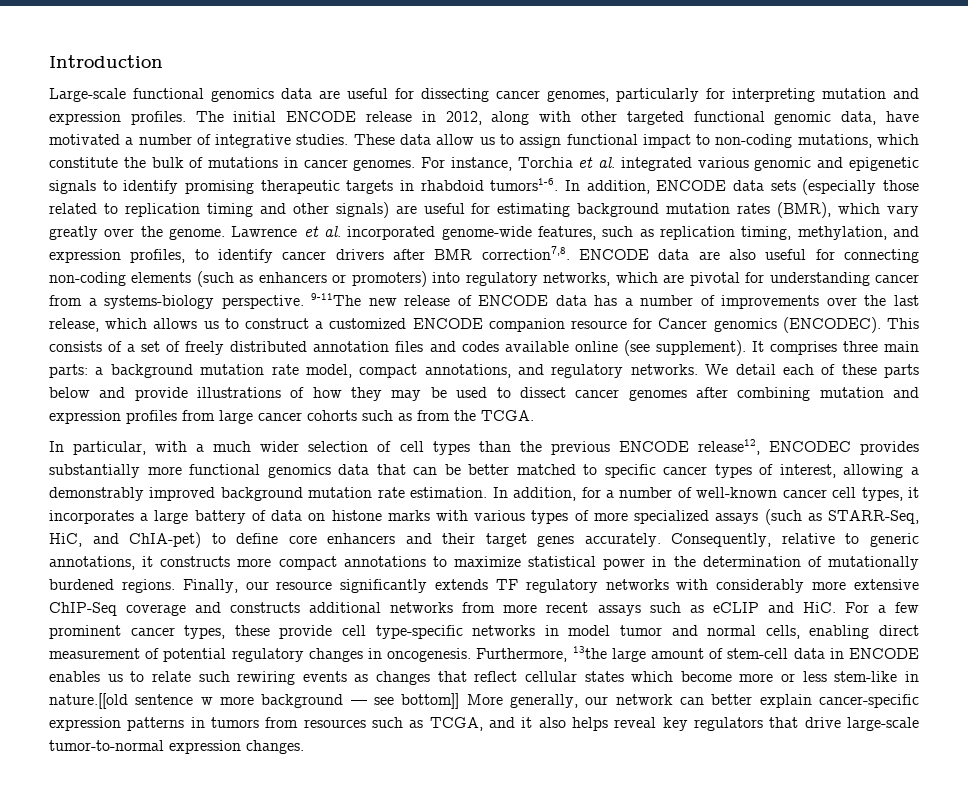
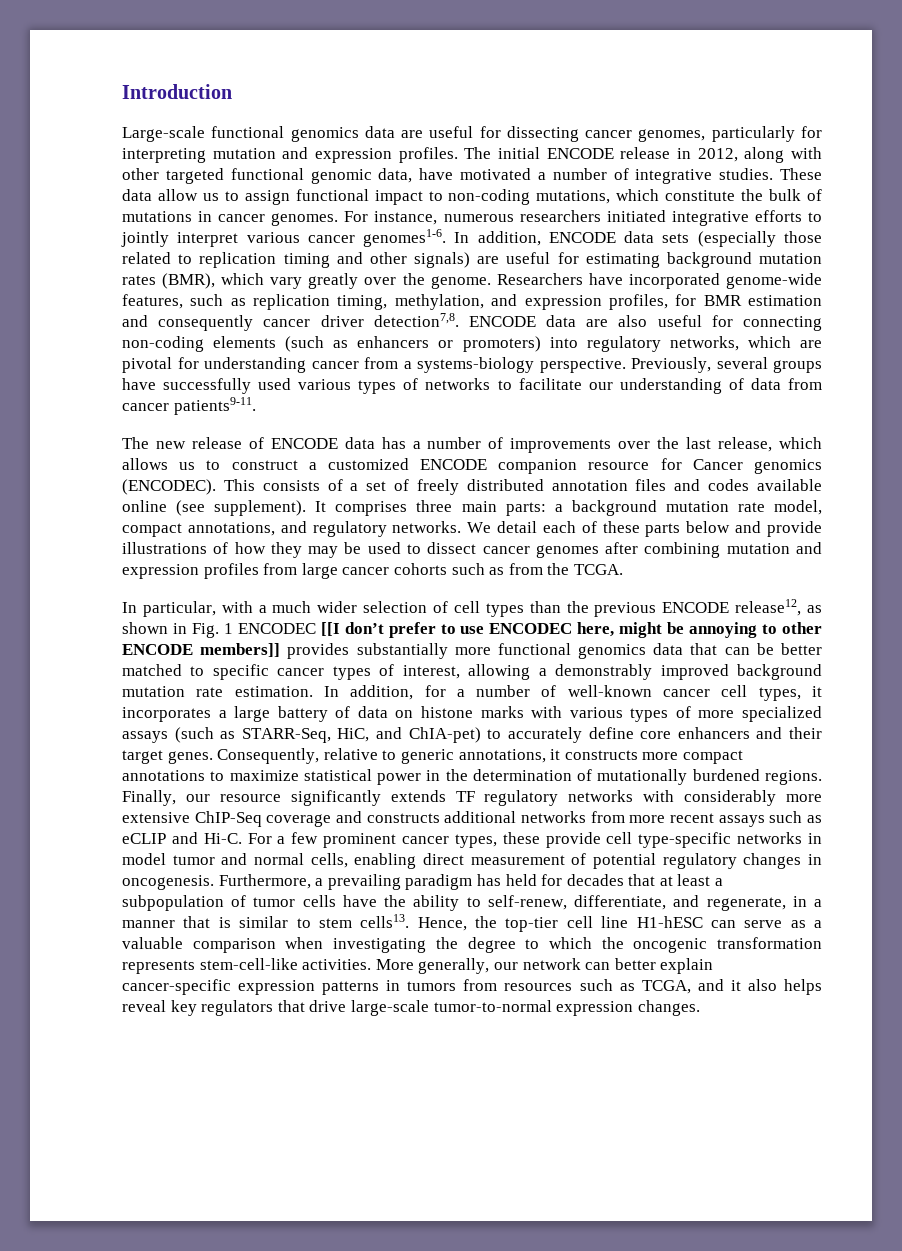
- For instance, Torchia et al. integrated various genomic and epigenetic signals to identify promising therapeutic targets in rhabdoid tumors1-6.
+ For instance, numerous researchers initiated integrative efforts to jointly interpret various cancer genomes1-6.
- Lawrence et al. incorporated genome-wide features, such as replication timing, methylation, and expression profiles, to identify cancer drivers after BMR correction7,8.
+ Researchers have incorporated genome-wide features, such as replication timing, methylation, and expression profiles, for BMR estimation and consequently cancer driver detection7,8.
- 9-11The new release of ENCODE data has a number of improvements over the last release, which allows us to construct a customized ENCODE companion resource for Cancer genomics (ENCODEC).
+ Previously, several groups have successfully used various types of networks to facilitate our understanding of data from cancer patients9-11.
+ The new release of ENCODE data has a number of improvements over the last release, which allows us to construct a customized ENCODE companion resource for Cancer genomics (ENCODEC).
- In particular, with a much wider selection of cell types than the previous ENCODE release12, ENCODEC provides substantially more functional genomics data that can be better matched to specific cancer types of interest, allowing a demonstrably improved background mutation rate estimation.
+ In particular, with a much wider selection of cell types than the previous ENCODE release12, as shown in Fig. 1 ENCODEC [[I don’t prefer to use ENCODEC here, might be annoying to other ENCODE members]] provides substantially more functional genomics data that can be better matched to specific cancer types of interest, allowing a demonstrably improved background mutation rate estimation.
- In addition, for a number of well-known cancer cell types, it incorporates a large battery of data on histone marks with various types of more specialized assays (such as STARR-Seq, HiC, and ChIA-pet) to define core enhancers and their target genes accurately.
+ In addition, for a number of well-known cancer cell types, it incorporates a large battery of data on histone marks with various types of more specialized assays (such as STARR-Seq, HiC, and ChIA-pet) to accurately define core enhancers and their target genes.
- Finally, our resource significantly extends TF regulatory networks with considerably more extensive ChIP-Seq coverage and constructs additional networks from more recent assays such as eCLIP and HiC. For a few prominent cancer types, these provide cell type-specific networks in model tumor and normal cells, enabling direct measurement of potential regulatory changes in oncogenesis.
+ Finally, our resource significantly extends TF regulatory networks with considerably more extensive ChIP-Seq coverage and constructs additional networks from more recent assays such as eCLIP and Hi-C. For a few prominent cancer types, these provide cell type-specific networks in model tumor and normal cells, enabling direct measurement of potential regulatory changes in oncogenesis.
- Furthermore, 13the large amount of stem-cell data in ENCODE enables us to relate such rewiring events as changes that reflect cellular states which become more or less stem-like in nature.[[old sentence w more background — see bottom]] More generally, our network can better explain cancer-specific expression patterns in tumors from resources such as TCGA, and it also helps reveal key regulators that drive large-scale tumor-to-normal expression changes.
+ Furthermore, a prevailing paradigm has held for decades that at least a subpopulation of tumor cells have the ability to self-renew, differentiate, and regenerate, in a manner that is similar to stem cells13. Hence, the top-tier cell line H1-hESC can serve as a valuable comparison when investigating the degree to which the oncogenic transformation represents stem-cell-like activities. More generally, our network can better explain cancer-specific expression patterns in tumors from resources such as TCGA, and it also helps reveal key regulators that drive large-scale tumor-to-normal expression changes.

